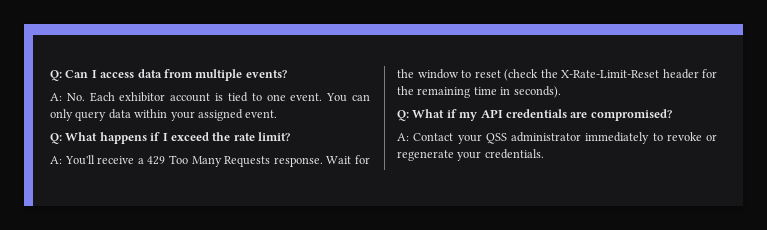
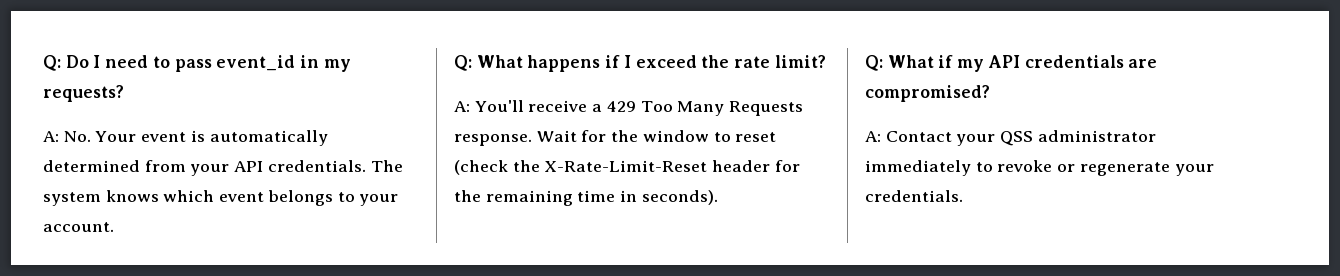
- Q: Can I access data from multiple events?
- A: No. Each exhibitor account is tied to one event. You can only query data within your assigned event.
+ Q: Do I need to pass event_id in my requests?
+ A: No. Your event is automatically determined from your API credentials. The system knows which event belongs to your account.

